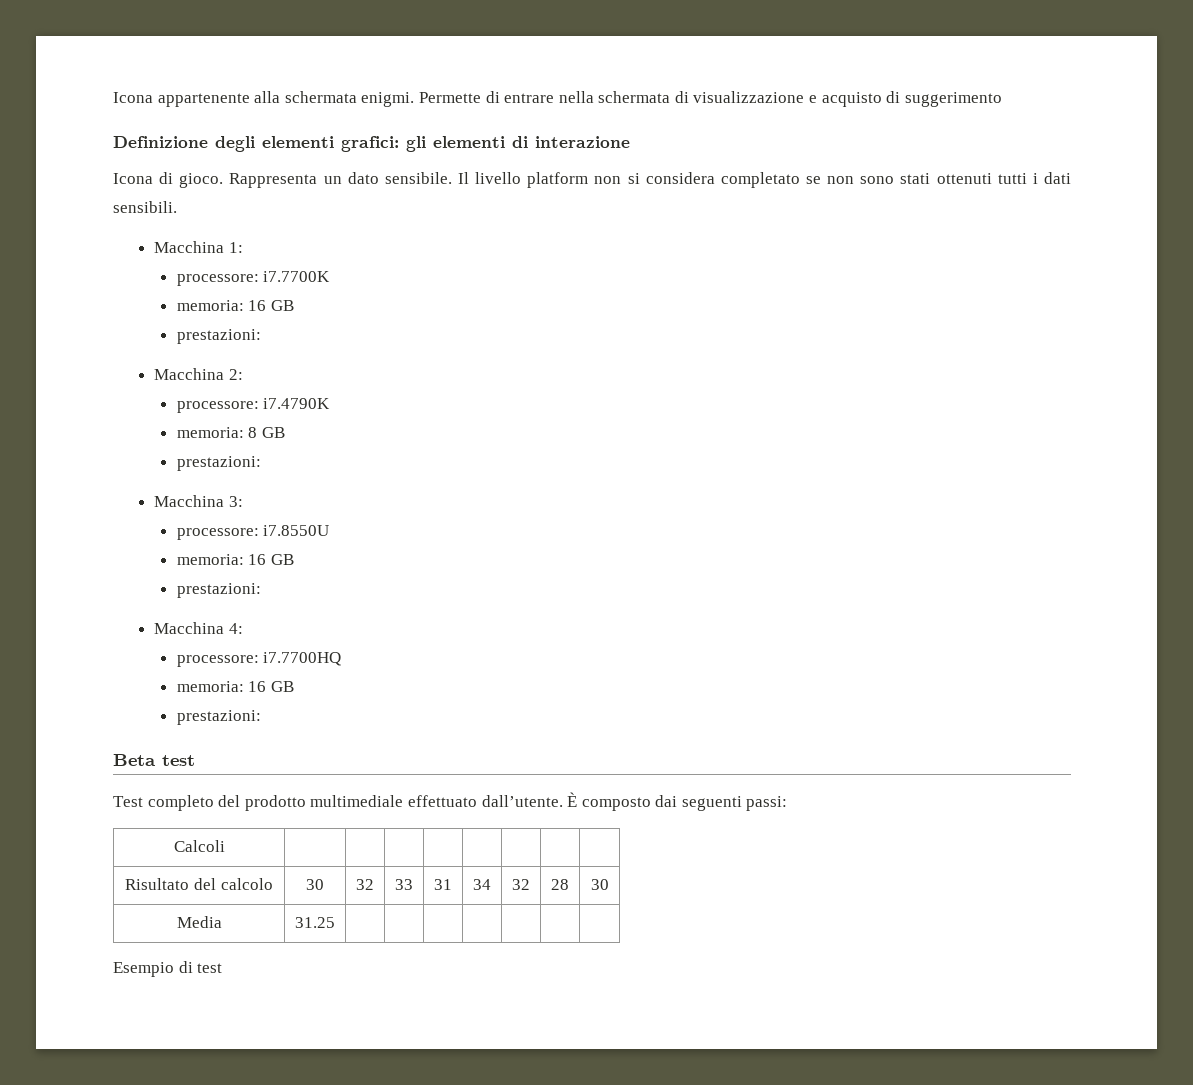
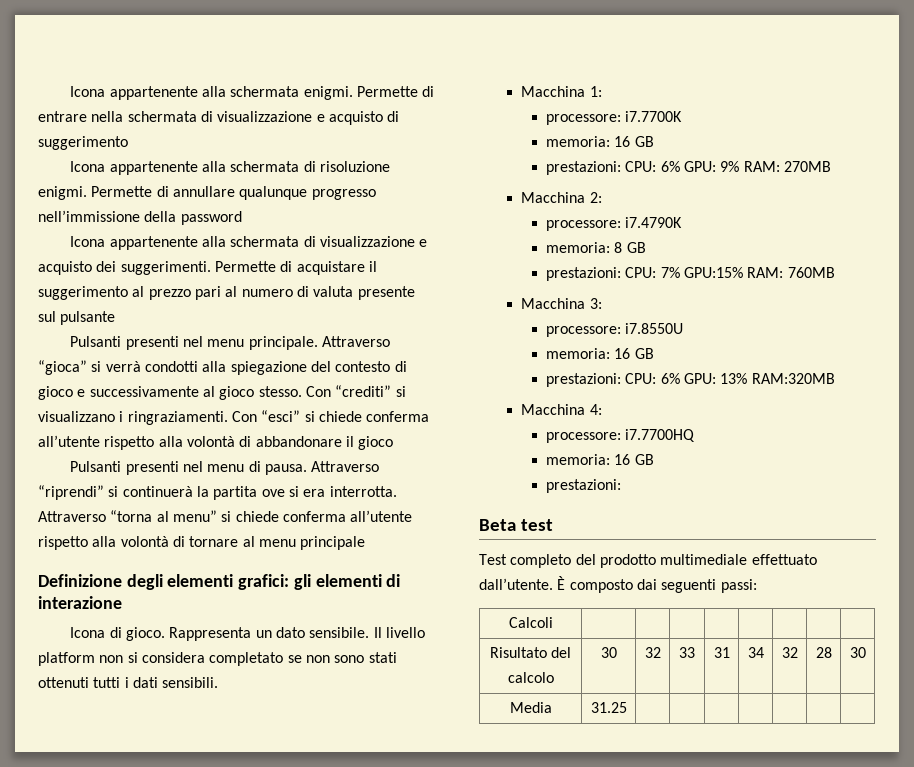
+ Icona appartenente alla schermata di risoluzione enigmi. Permette di annullare qualunque progresso nell’immissione della password
+ Icona appartenente alla schermata di visualizzazione e acquisto dei suggerimenti. Permette di acquistare il suggerimento al prezzo pari al numero di valuta presente sul pulsante
+ Pulsanti presenti nel menu principale. Attraverso “gioca” si verrà condotti alla spiegazione del contesto di gioco e successivamente al gioco stesso. Con “crediti” si visualizzano i ringraziamenti. Con “esci” si chiede conferma all’utente rispetto alla volontà di abbandonare il gioco
+ Pulsanti presenti nel menu di pausa. Attraverso “riprendi” si continuerà la partita ove si era interrotta. Attraverso “torna al menu” si chiede conferma all’utente rispetto alla volontà di tornare al menu principale
  processore: i7.7700K
  memoria: 16 GB
- prestazioni:
+ prestazioni: CPU: 6% GPU: 9% RAM: 270MB
  memoria: 8 GB
- prestazioni:
+ prestazioni: CPU: 7% GPU:15% RAM: 760MB
  processore: i7.8550U
  memoria: 16 GB
- prestazioni:
+ prestazioni: CPU: 6% GPU: 13% RAM:320MB
- Esempio di test

